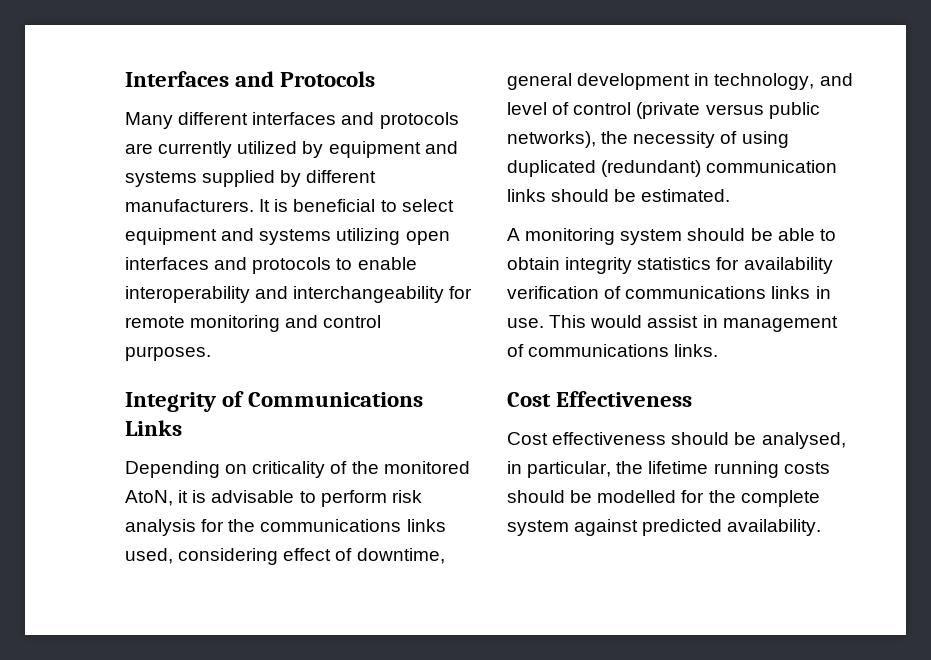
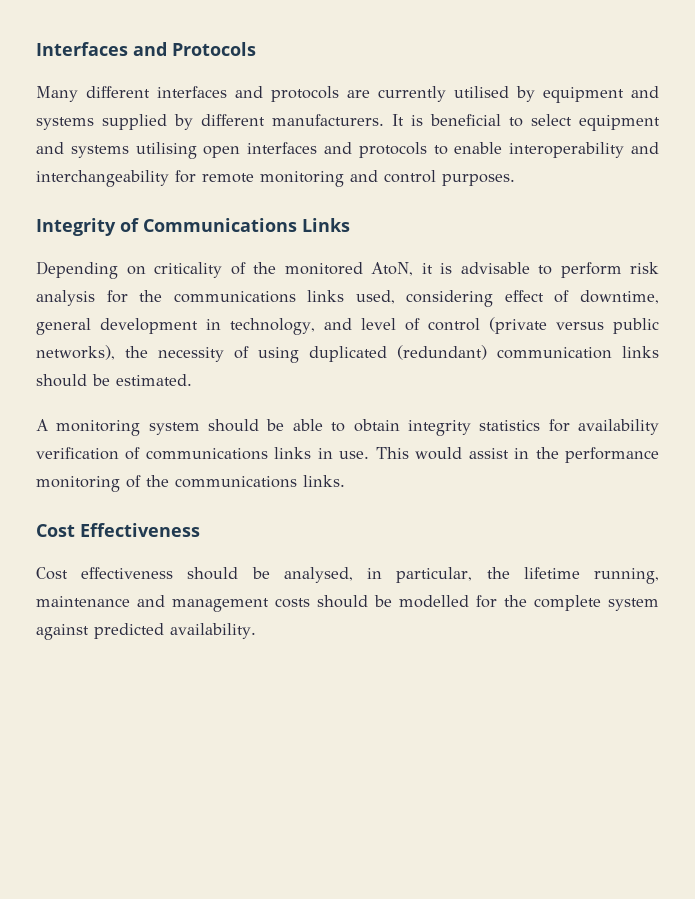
- Many different interfaces and protocols are currently utilized by equipment and systems supplied by different manufacturers.
+ Many different interfaces and protocols are currently utilised by equipment and systems supplied by different manufacturers.
- It is beneficial to select equipment and systems utilizing open interfaces and protocols to enable interoperability and interchangeability for remote monitoring and control purposes.
+ It is beneficial to select equipment and systems utilising open interfaces and protocols to enable interoperability and interchangeability for remote monitoring and control purposes.
- This would assist in management of communications links.
+ This would assist in the performance monitoring of the communications links.
- Cost effectiveness should be analysed, in particular, the lifetime running costs should be modelled for the complete system against predicted availability.
+ Cost effectiveness should be analysed, in particular, the lifetime running, maintenance and management costs should be modelled for the complete system against predicted availability.

